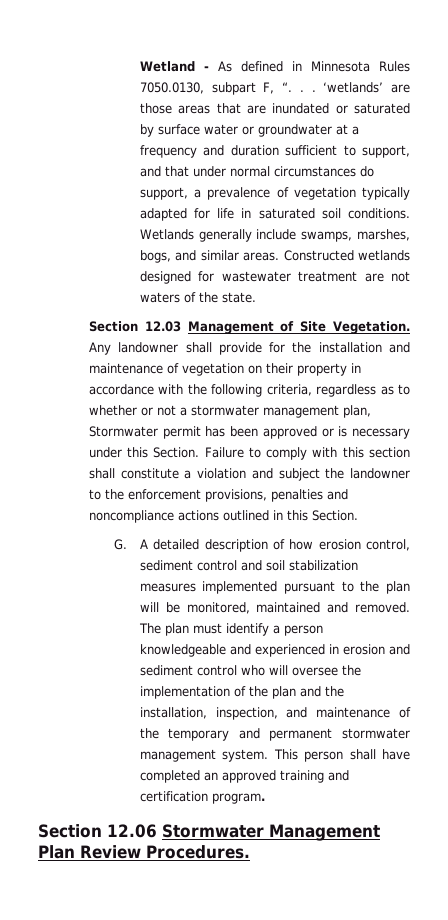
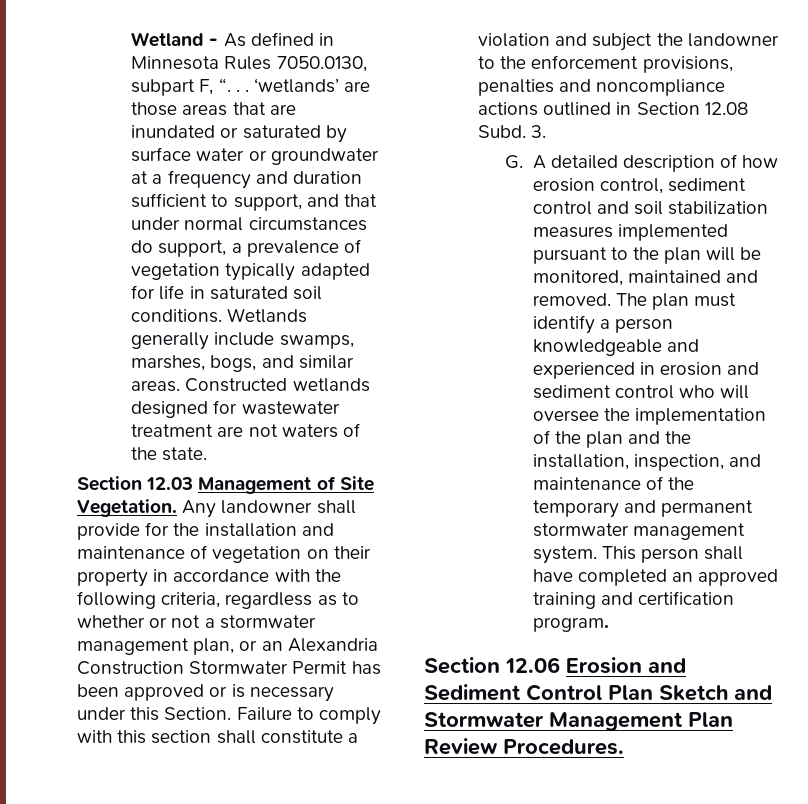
- Any landowner shall provide for the installation and maintenance of vegetation on their property in accordance with the following criteria, regardless as to whether or not a stormwater management plan, Stormwater permit has been approved or is necessary under this Section.
+ Any landowner shall provide for the installation and maintenance of vegetation on their property in accordance with the following criteria, regardless as to whether or not a stormwater management plan, or an Alexandria Construction Stormwater Permit has been approved or is necessary under this Section.
- Failure to comply with this section shall constitute a violation and subject the landowner to the enforcement provisions, penalties and noncompliance actions outlined in this Section.
+ Failure to comply with this section shall constitute a violation and subject the landowner to the enforcement provisions, penalties and noncompliance actions outlined in Section 12.08 Subd. 3.
- Section 12.06 Stormwater Management Plan Review Procedures.
+ Section 12.06 Erosion and Sediment Control Plan Sketch and Stormwater Management Plan Review Procedures.

